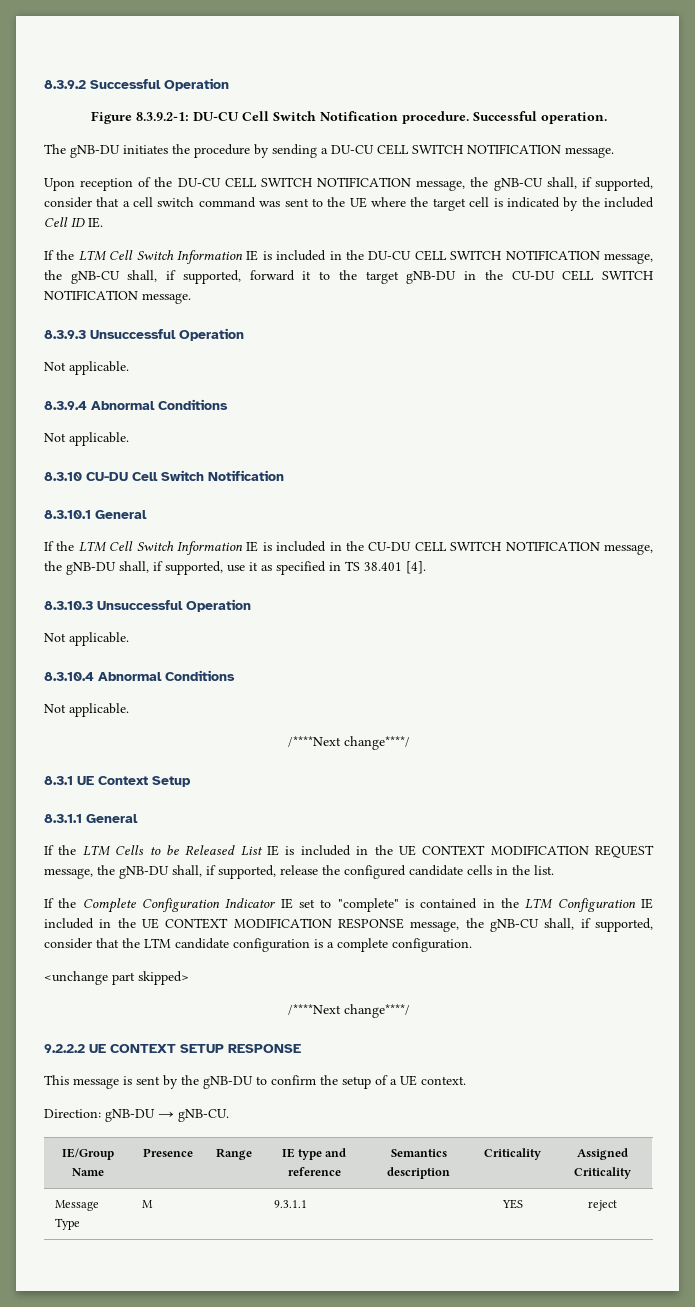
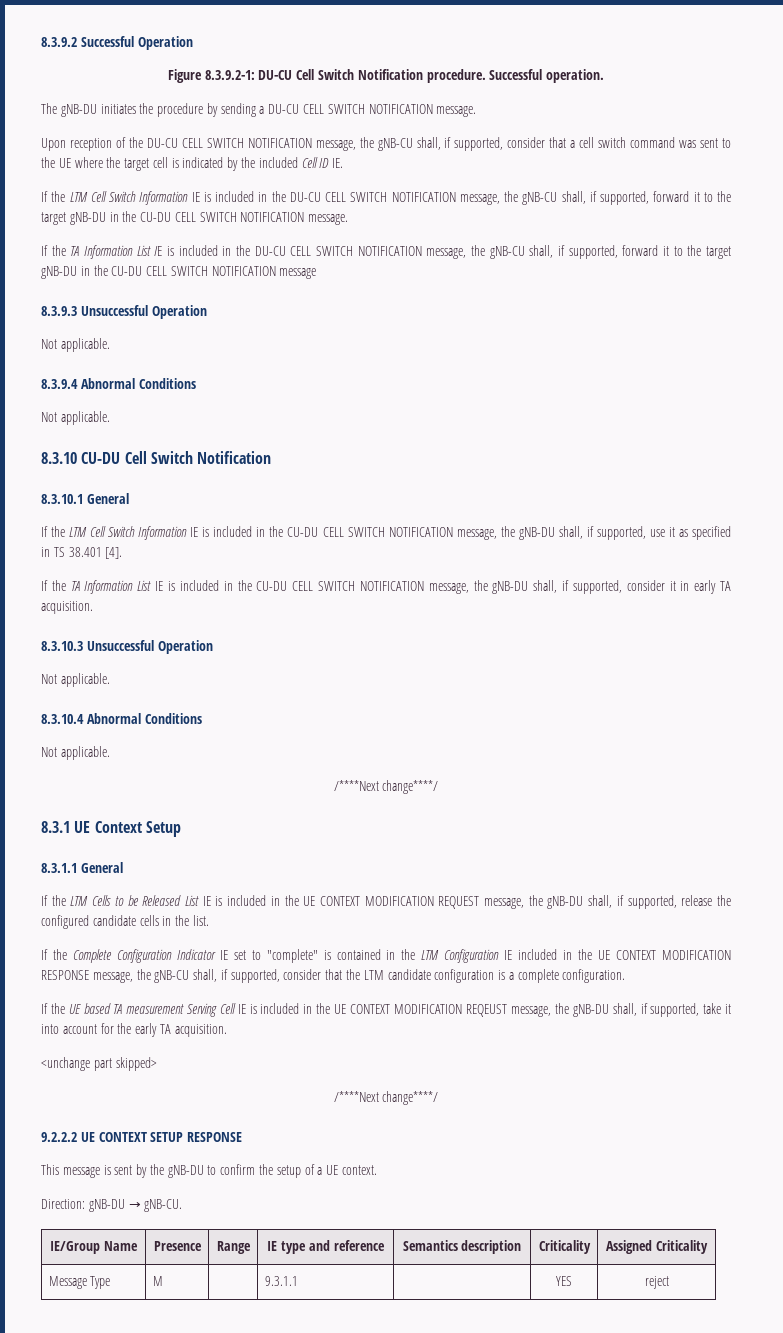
+ If the TA Information List IE is included in the DU-CU CELL SWITCH NOTIFICATION message, the gNB-CU shall, if supported, forward it to the target gNB-DU in the CU-DU CELL SWITCH NOTIFICATION message
+ If the TA Information List IE is included in the CU-DU CELL SWITCH NOTIFICATION message, the gNB-DU shall, if supported, consider it in early TA acquisition.
+ If the UE based TA measurement Serving Cell IE is included in the UE CONTEXT MODIFICATION REQEUST message, the gNB-DU shall, if supported, take it into account for the early TA acquisition.

